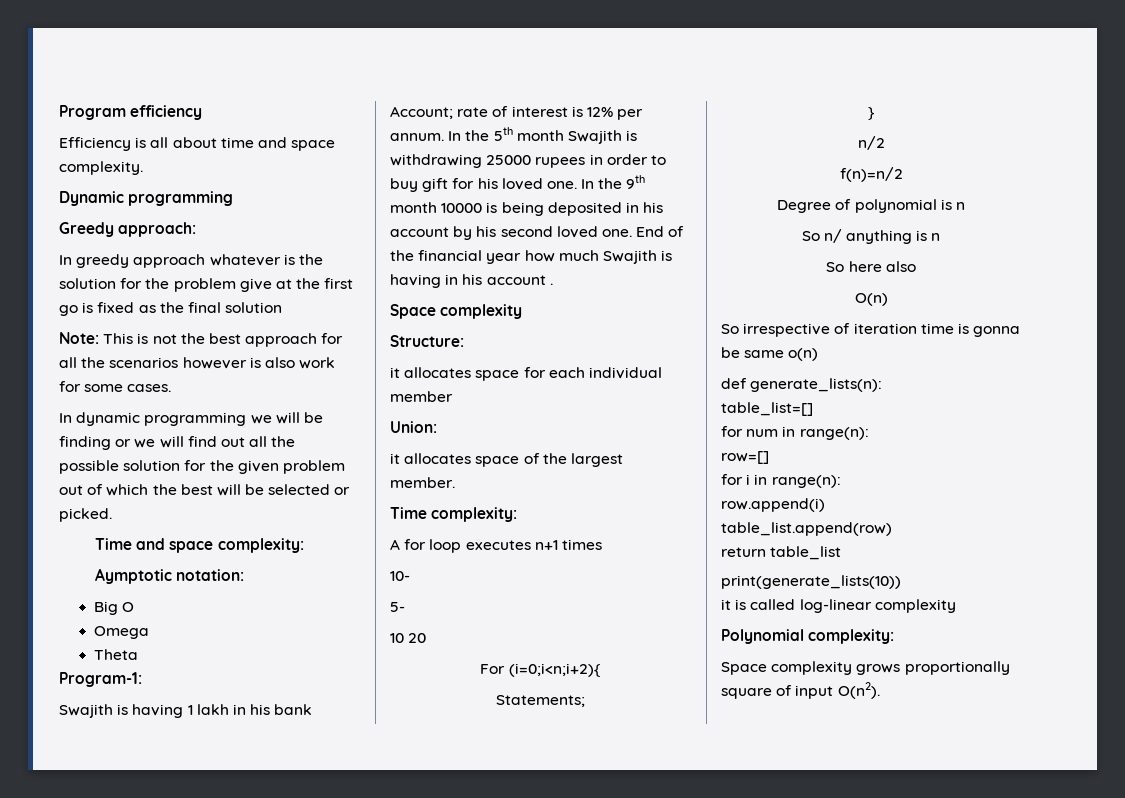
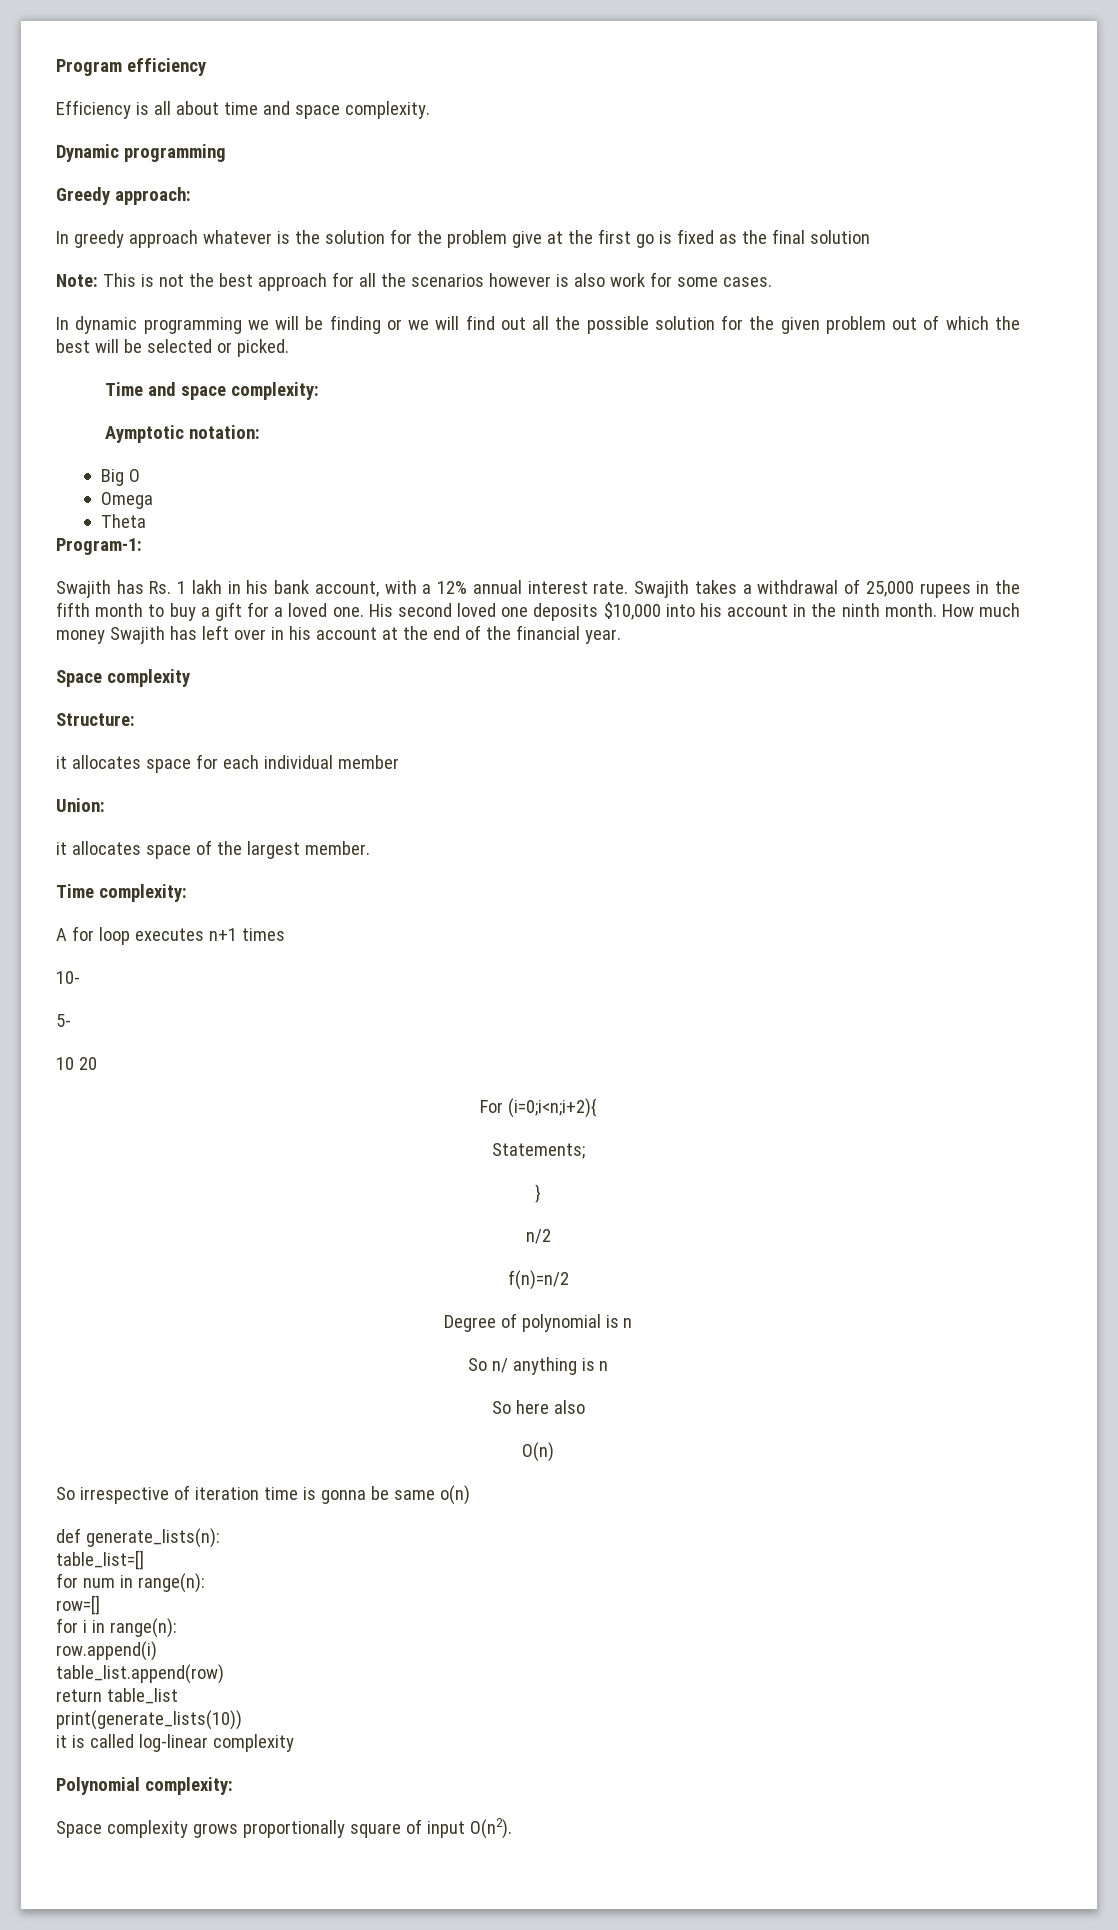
- Swajith is having 1 lakh in his bank Account; rate of interest is 12% per annum. In the 5th month Swajith is withdrawing 25000 rupees in order to buy gift for his loved one. In the 9th month 10000 is being deposited in his account by his second loved one. End of the financial year how much Swajith is having in his account .
+ Swajith has Rs. 1 lakh in his bank account, with a 12% annual interest rate. Swajith takes a withdrawal of 25,000 rupees in the fifth month to buy a gift for a loved one. His second loved one deposits $10,000 into his account in the ninth month. How much money Swajith has left over in his account at the end of the financial year.

